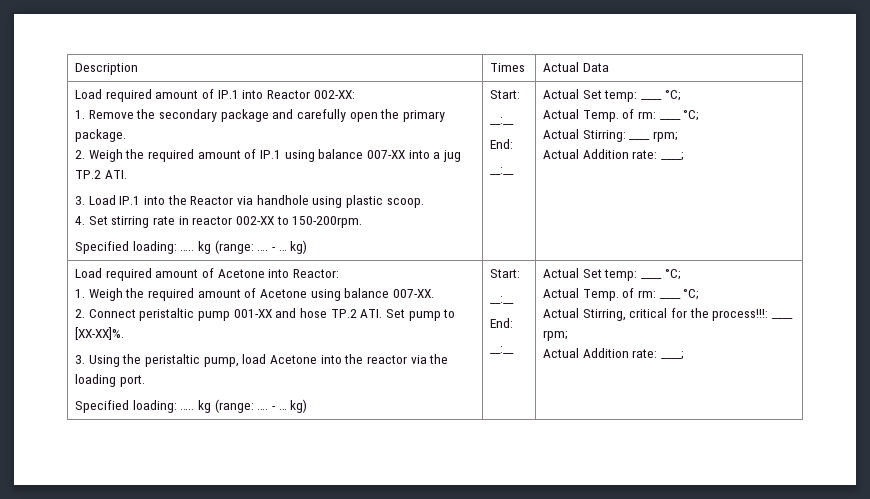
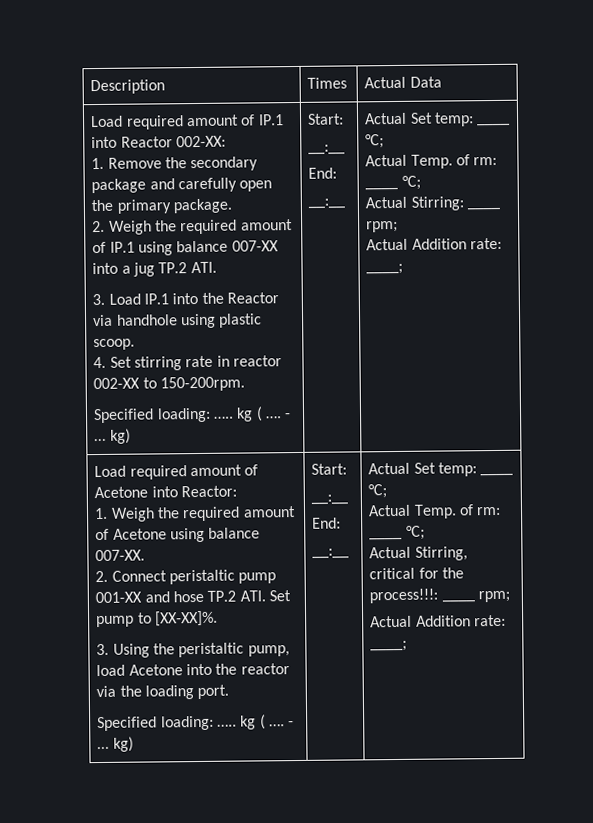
  4. Set stirring rate in reactor 002-XX to 150-200rpm.
- Specified loading: ….. kg (range: ….
+ Specified loading: ….. kg ( ….
  3. Using the peristaltic pump, load Acetone into the reactor via the loading port.
- Specified loading: ….. kg (range: ….
+ Specified loading: ….. kg ( ….

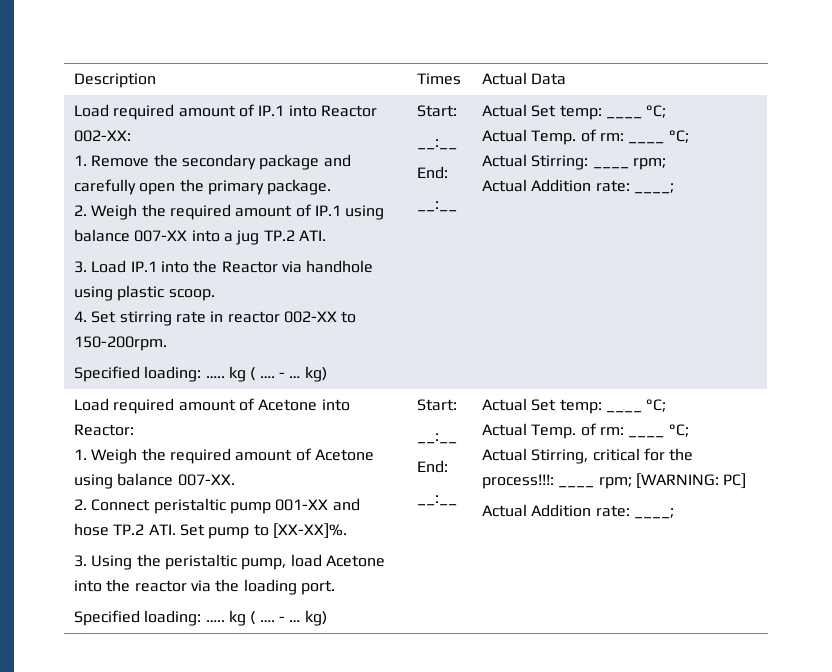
- Actual Stirring, critical for the process!!!: ____ rpm;
+ Actual Stirring, critical for the process!!!: ____ rpm; [WARNING: PC]

